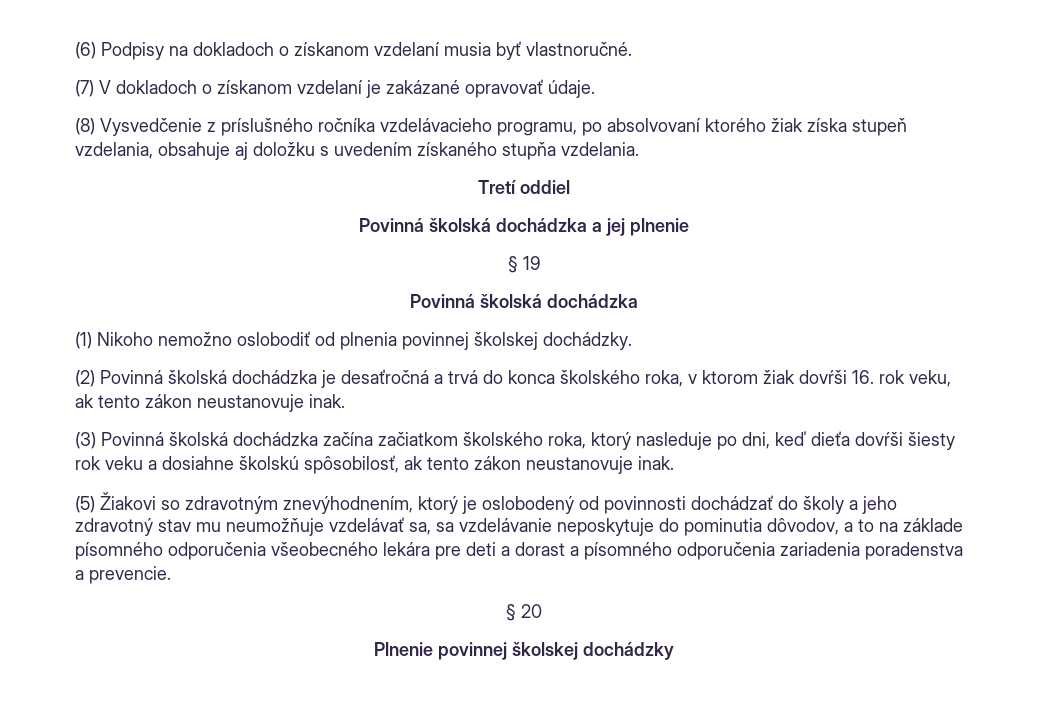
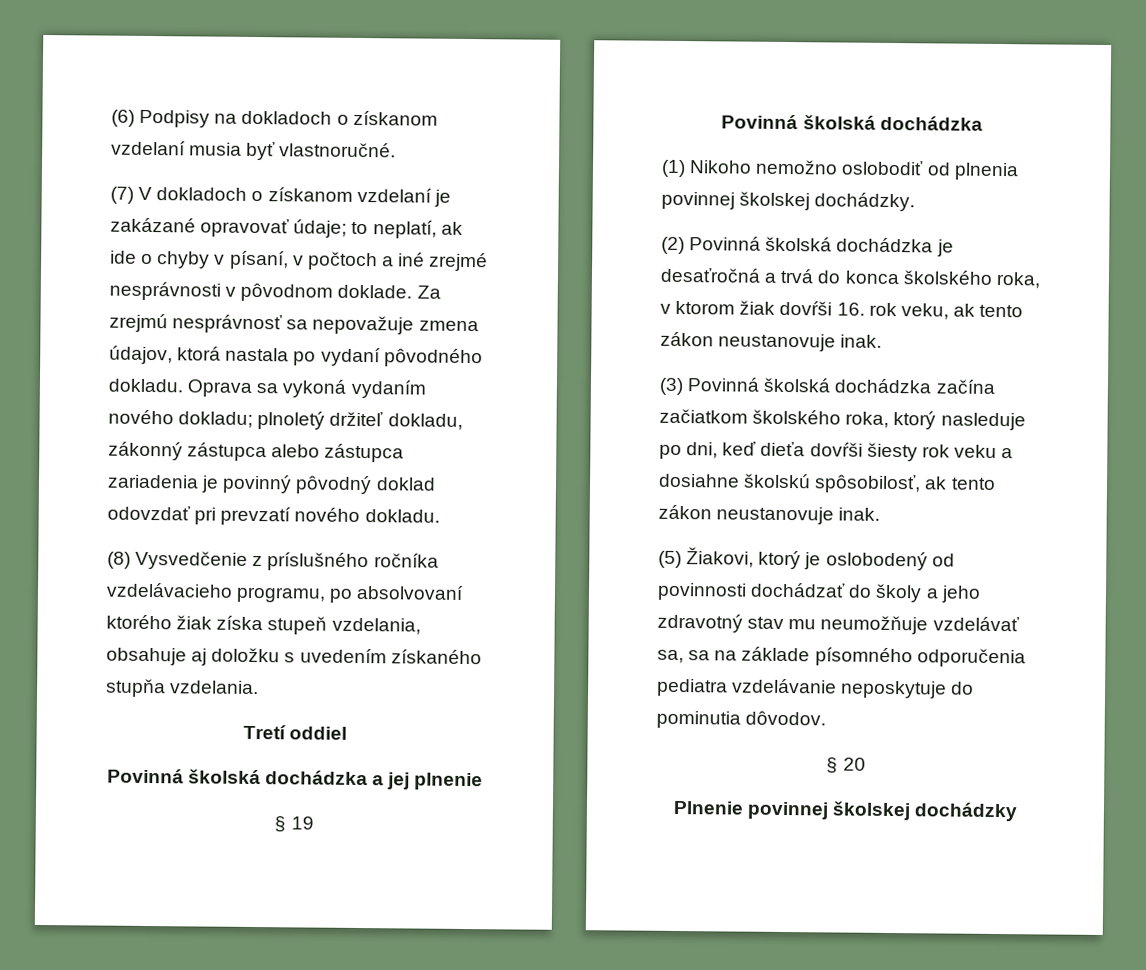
- (7) V dokladoch o získanom vzdelaní je zakázané opravovať údaje.
+ (7) V dokladoch o získanom vzdelaní je zakázané opravovať údaje; to neplatí, ak ide o chyby v písaní, v počtoch a iné zrejmé nesprávnosti v pôvodnom doklade. Za zrejmú nesprávnosť sa nepovažuje zmena údajov, ktorá nastala po vydaní pôvodného dokladu. Oprava sa vykoná vydaním nového dokladu; plnoletý držiteľ dokladu, zákonný zástupca alebo zástupca zariadenia je povinný pôvodný doklad odovzdať pri prevzatí nového dokladu.
- (5) Žiakovi so zdravotným znevýhodnením, ktorý je oslobodený od povinnosti dochádzať do školy a jeho zdravotný stav mu neumožňuje vzdelávať sa, sa vzdelávanie neposkytuje do pominutia dôvodov, a to na základe písomného odporučenia všeobecného lekára pre deti a dorast a písomného odporučenia zariadenia poradenstva a prevencie.
+ (5) Žiakovi, ktorý je oslobodený od povinnosti dochádzať do školy a jeho zdravotný stav mu neumožňuje vzdelávať sa, sa na základe písomného odporučenia pediatra vzdelávanie neposkytuje do pominutia dôvodov.

